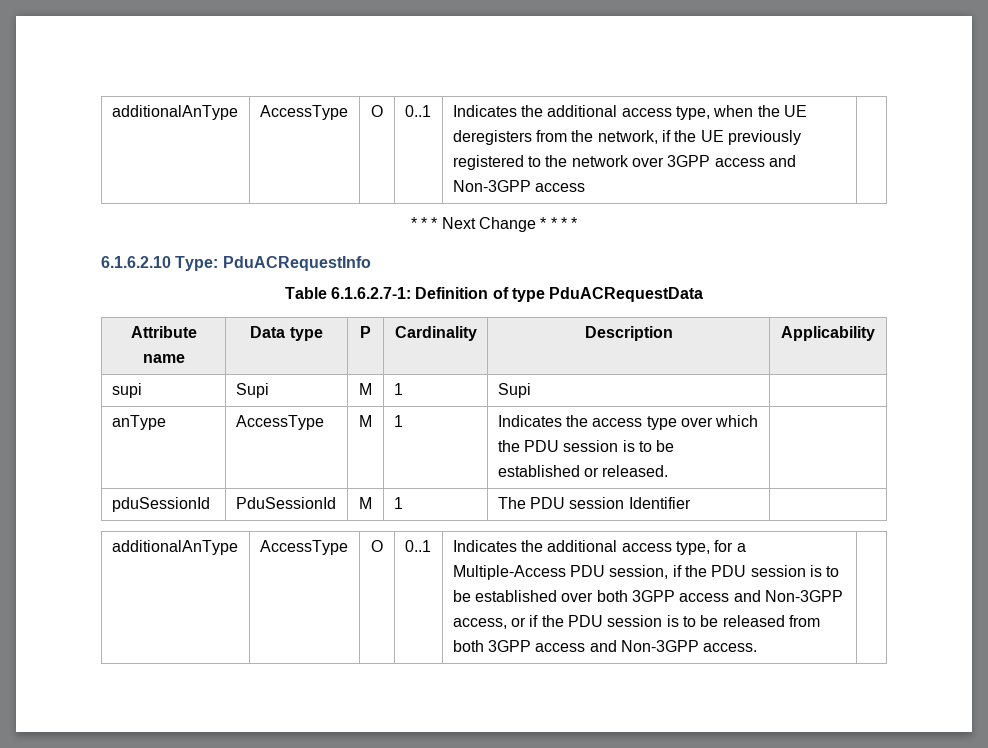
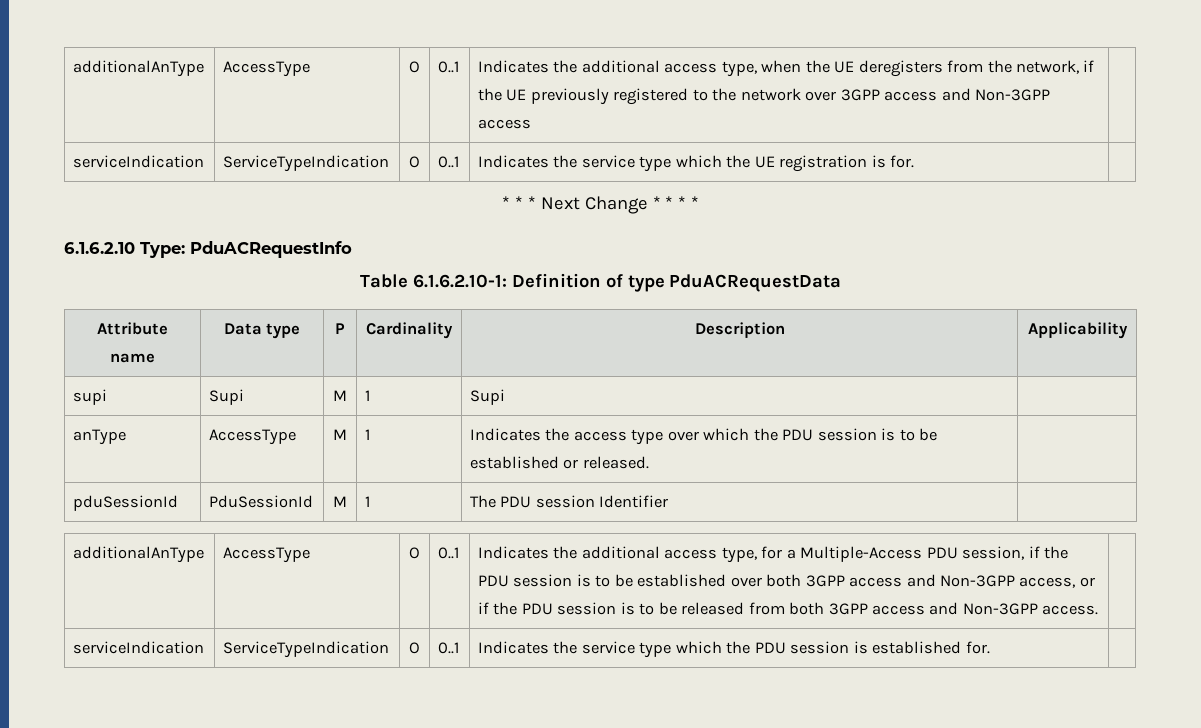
+ serviceIndication | ServiceTypeIndication | O | 0..1 | Indicates the service type which the UE registration is for. |
- Table 6.1.6.2.7-1: Definition of type PduACRequestData
+ Table 6.1.6.2.10-1: Definition of type PduACRequestData
+ serviceIndication | ServiceTypeIndication | O | 0..1 | Indicates the service type which the PDU session is established for. |

